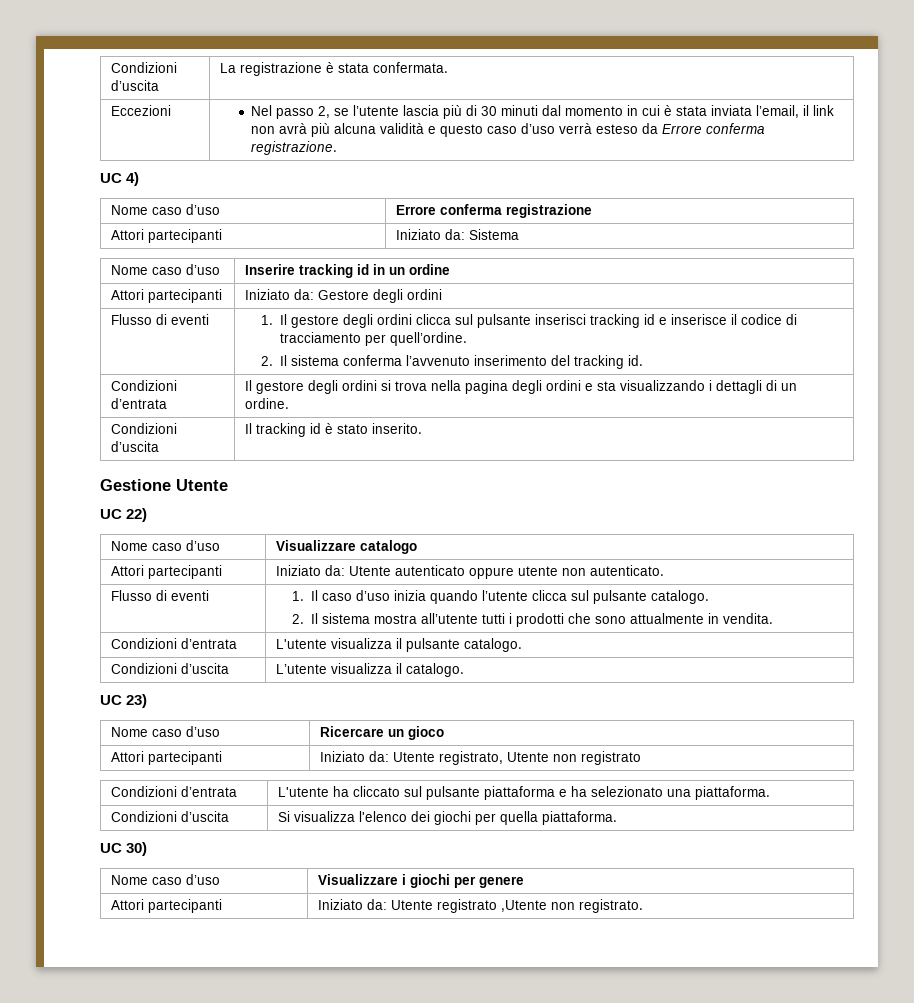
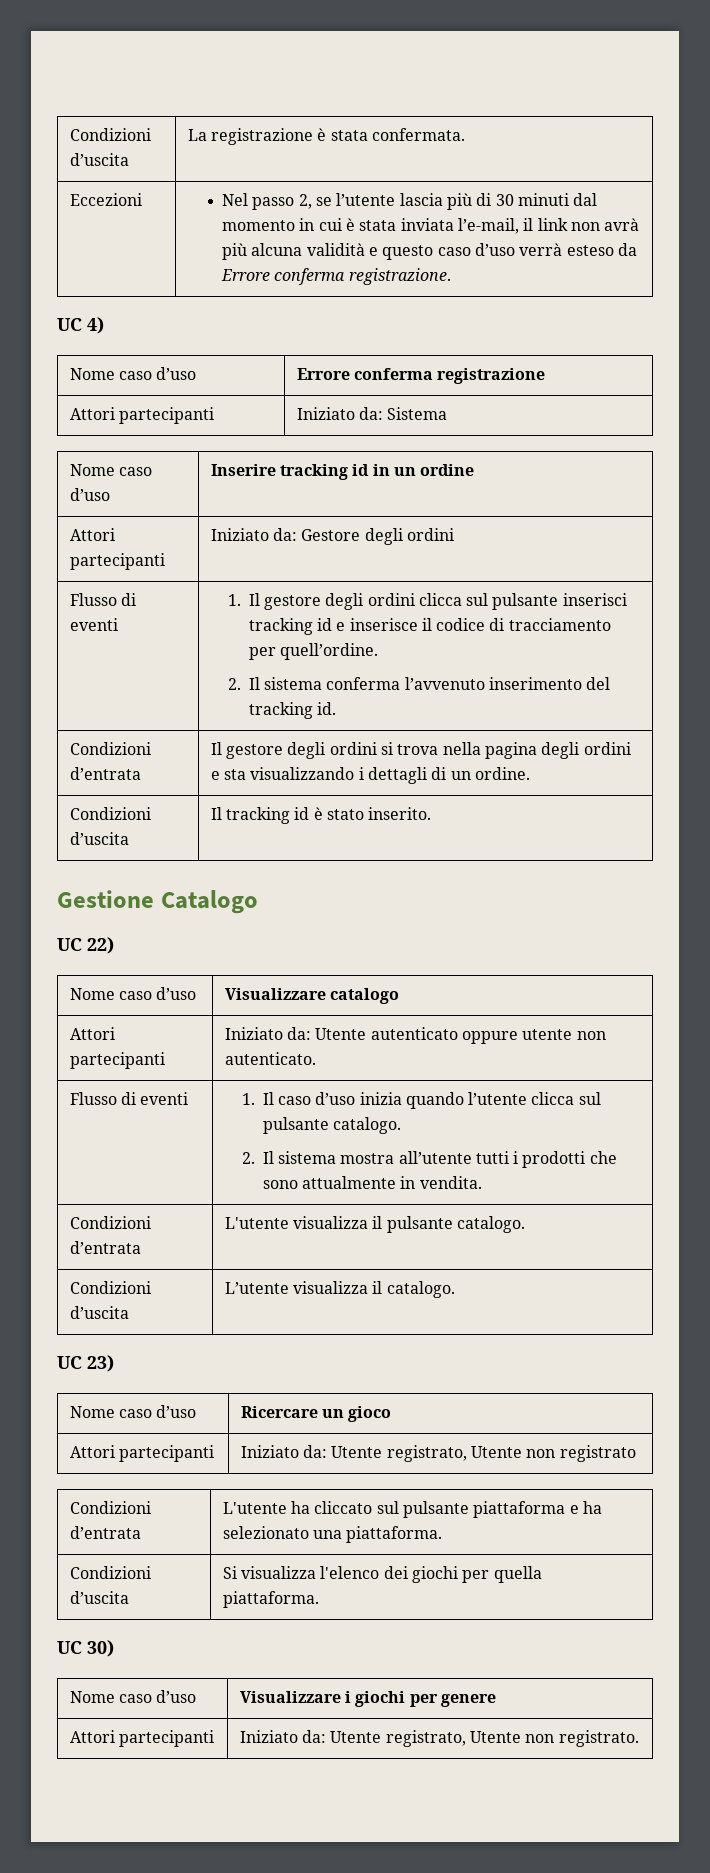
- Eccezioni | Nel passo 2, se l’utente lascia più di 30 minuti dal momento in cui è stata inviata l’email, il link non avrà più alcuna validità e questo caso d’uso verrà esteso da Errore conferma registrazione.
+ Eccezioni | Nel passo 2, se l’utente lascia più di 30 minuti dal momento in cui è stata inviata l’e-mail, il link non avrà più alcuna validità e questo caso d’uso verrà esteso da Errore conferma registrazione.
- Gestione Utente
+ Gestione Catalogo
- Attori partecipanti | Iniziato da: Utente registrato ,Utente non registrato.
+ Attori partecipanti | Iniziato da: Utente registrato, Utente non registrato.

